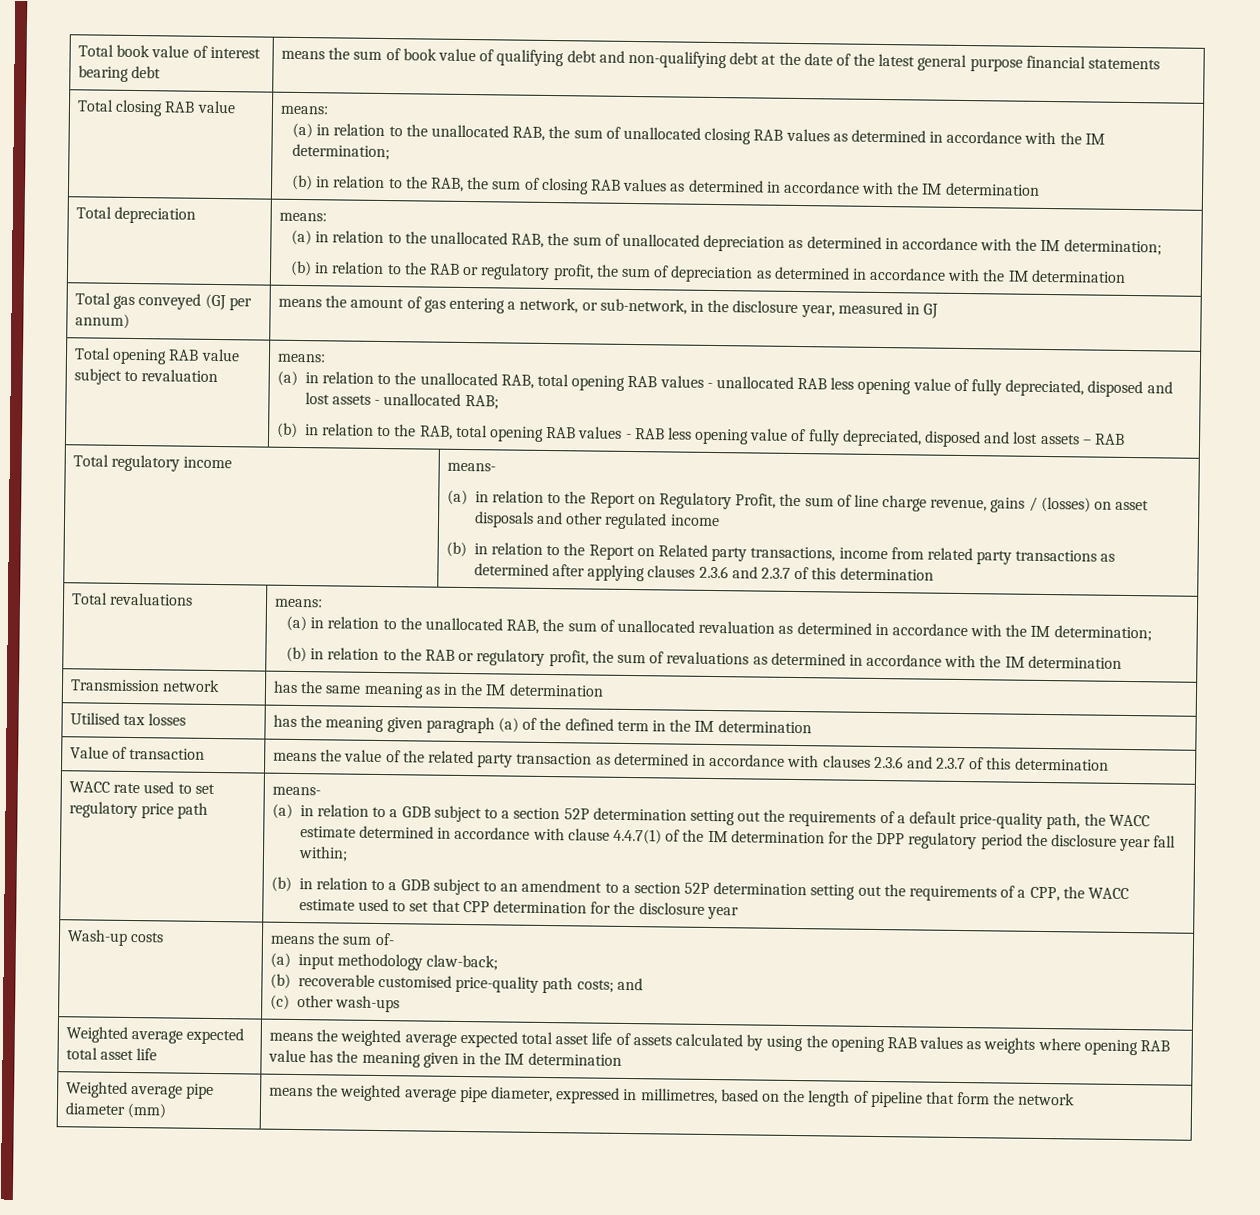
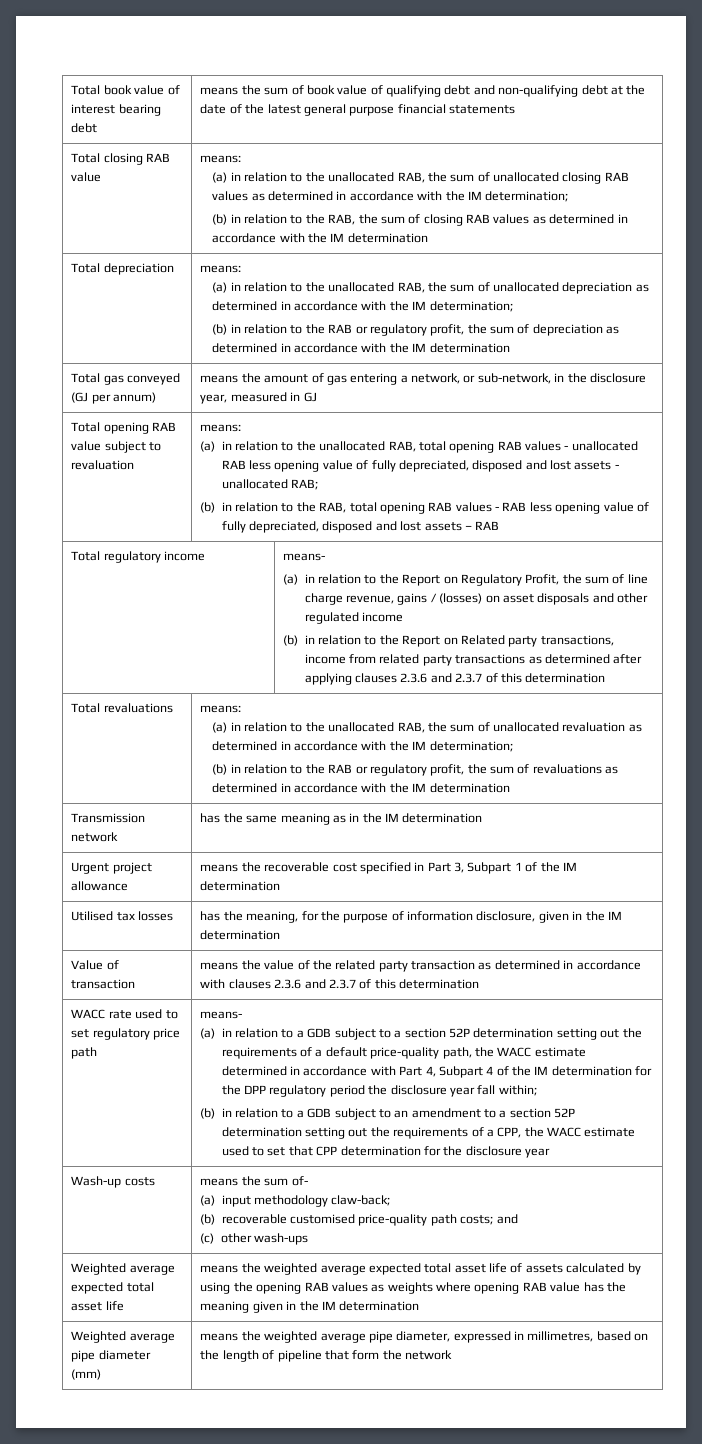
+ Urgent project allowance | means the recoverable cost specified in Part 3, Subpart 1 of the IM determination
- Utilised tax losses | has the meaning given paragraph (a) of the defined term in the IM determination
+ Utilised tax losses | has the meaning, for the purpose of information disclosure, given in the IM determination
- (a) in relation to a GDB subject to a section 52P determination setting out the requirements of a default price-quality path, the WACC estimate determined in accordance with clause 4.4.7(1) of the IM determination for the DPP regulatory period the disclosure year fall within;
+ (a) in relation to a GDB subject to a section 52P determination setting out the requirements of a default price-quality path, the WACC estimate determined in accordance with Part 4, Subpart 4 of the IM determination for the DPP regulatory period the disclosure year fall within;

